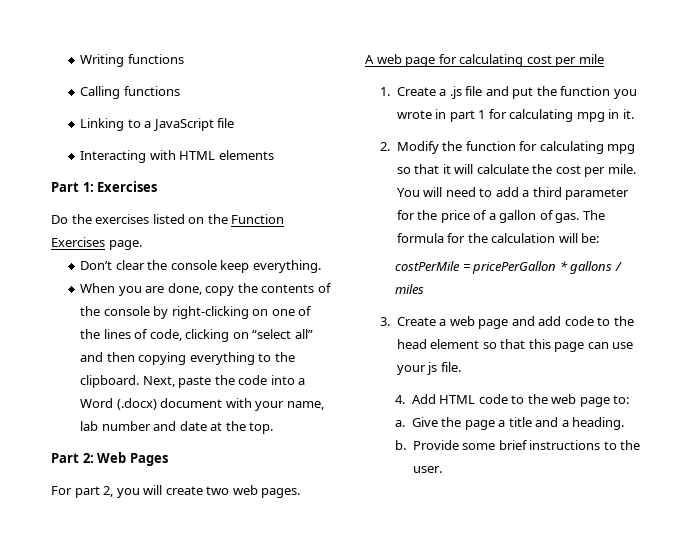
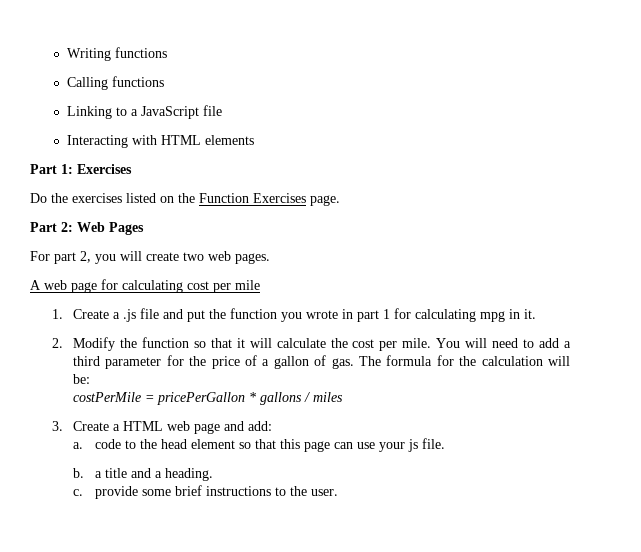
- Don’t clear the console keep everything.
- When you are done, copy the contents of the console by right-clicking on one of the lines of code, clicking on “select all” and then copying everything to the clipboard. Next, paste the code into a Word (.docx) document with your name, lab number and date at the top.
- 2. Modify the function for calculating mpg so that it will calculate the cost per mile.
+ 2. Modify the function so that it will calculate the cost per mile.
- 3. Create a web page and add code to the head element so that this page can use your js file.
+ 3. Create a HTML web page and add:
+ a. code to the head element so that this page can use your js file.
- 4. Add HTML code to the web page to:
- a. Give the page a title and a heading.
+ b. a title and a heading.
- b. Provide some brief instructions to the user.
+ c. provide some brief instructions to the user.

